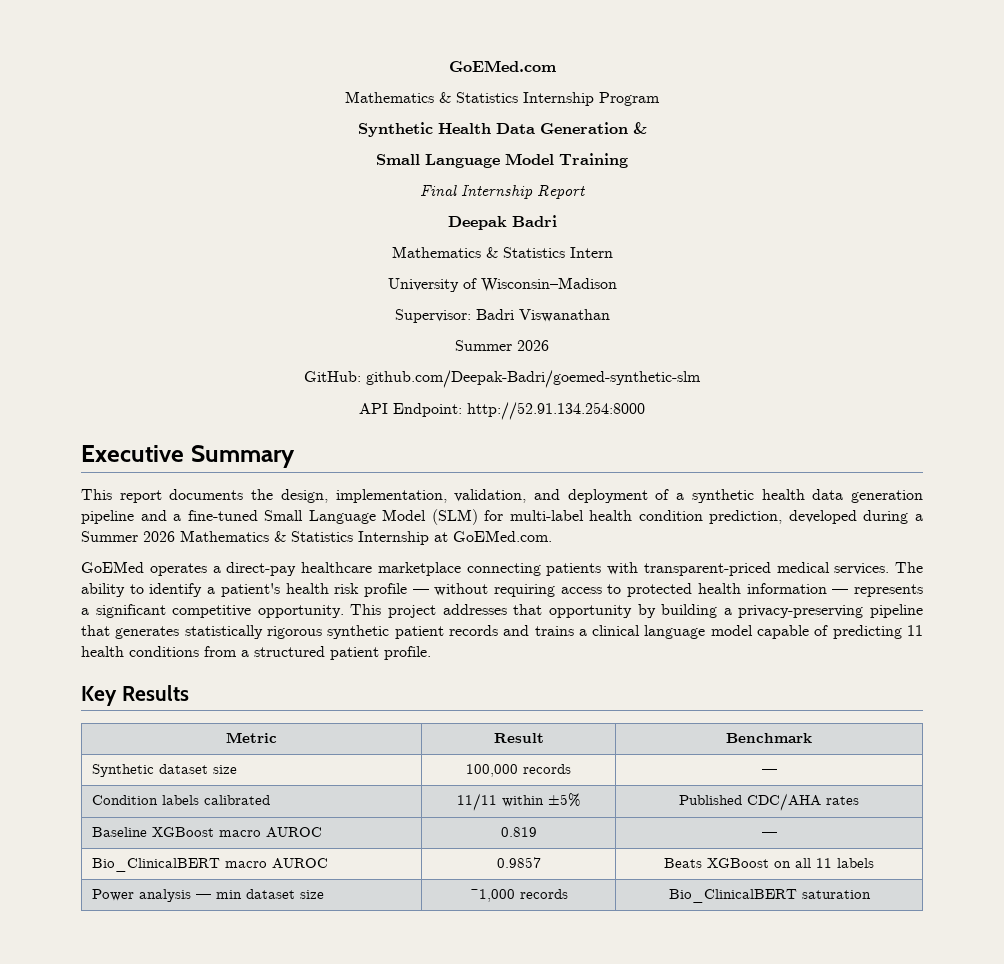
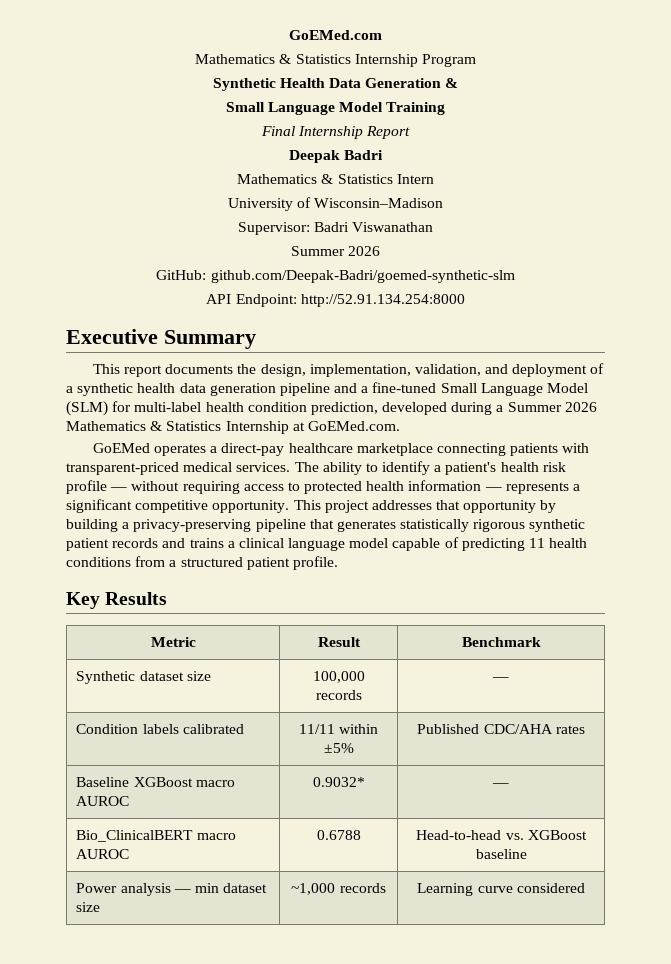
- Baseline XGBoost macro AUROC | 0.819 | —
+ Baseline XGBoost macro AUROC | 0.9032* | —
- Bio_ClinicalBERT macro AUROC | 0.9857 | Beats XGBoost on all 11 labels
+ Bio_ClinicalBERT macro AUROC | 0.6788 | Head-to-head vs. XGBoost baseline
- Power analysis — min dataset size | ~1,000 records | Bio_ClinicalBERT saturation
+ Power analysis — min dataset size | ~1,000 records | Learning curve considered

